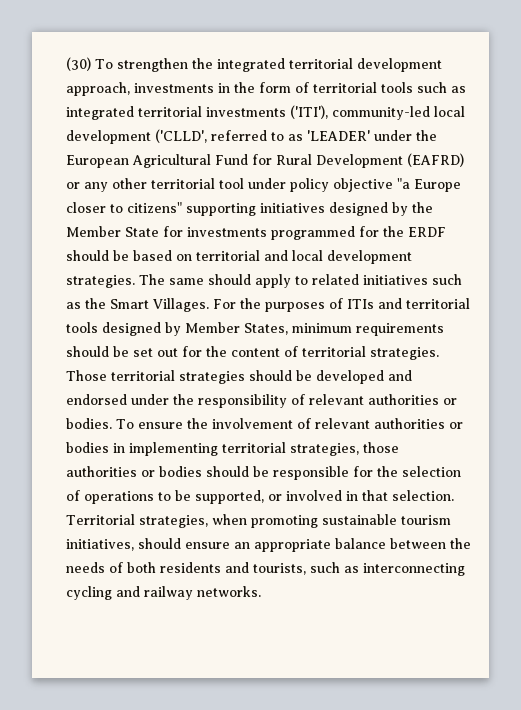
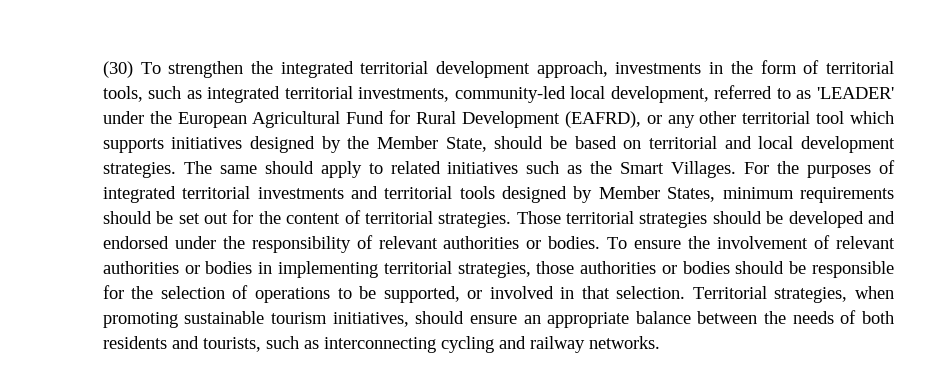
- (30) To strengthen the integrated territorial development approach, investments in the form of territorial tools such as integrated territorial investments ('ITI'), community-led local development ('CLLD', referred to as 'LEADER' under the European Agricultural Fund for Rural Development (EAFRD) or any other territorial tool under policy objective "a Europe closer to citizens" supporting initiatives designed by the Member State for investments programmed for the ERDF should be based on territorial and local development strategies.
+ (30) To strengthen the integrated territorial development approach, investments in the form of territorial tools, such as integrated territorial investments, community-led local development, referred to as 'LEADER' under the European Agricultural Fund for Rural Development (EAFRD), or any other territorial tool which supports initiatives designed by the Member State, should be based on territorial and local development strategies.
- For the purposes of ITIs and territorial tools designed by Member States, minimum requirements should be set out for the content of territorial strategies.
+ For the purposes of integrated territorial investments and territorial tools designed by Member States, minimum requirements should be set out for the content of territorial strategies.

